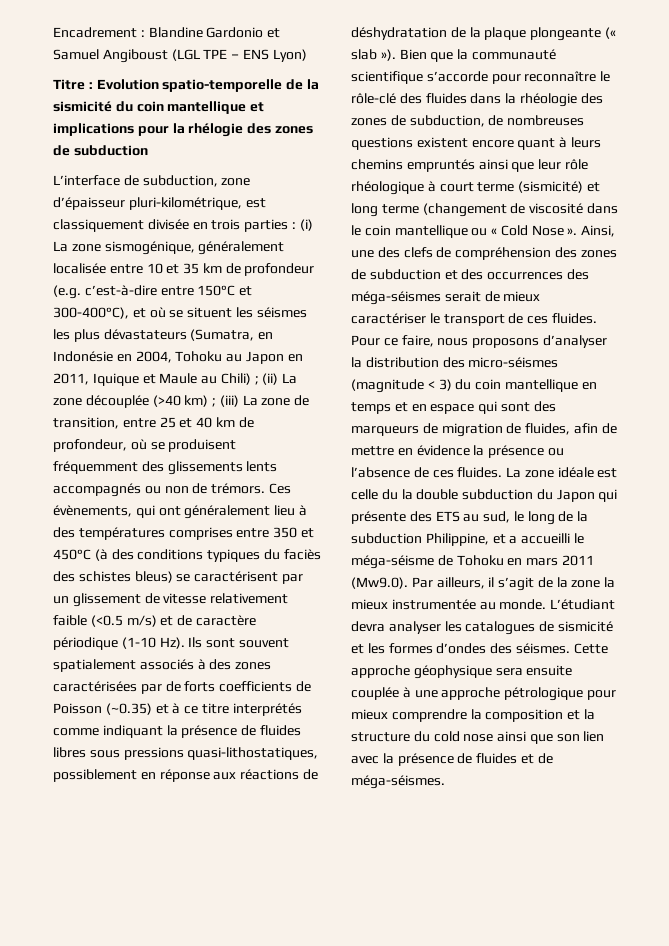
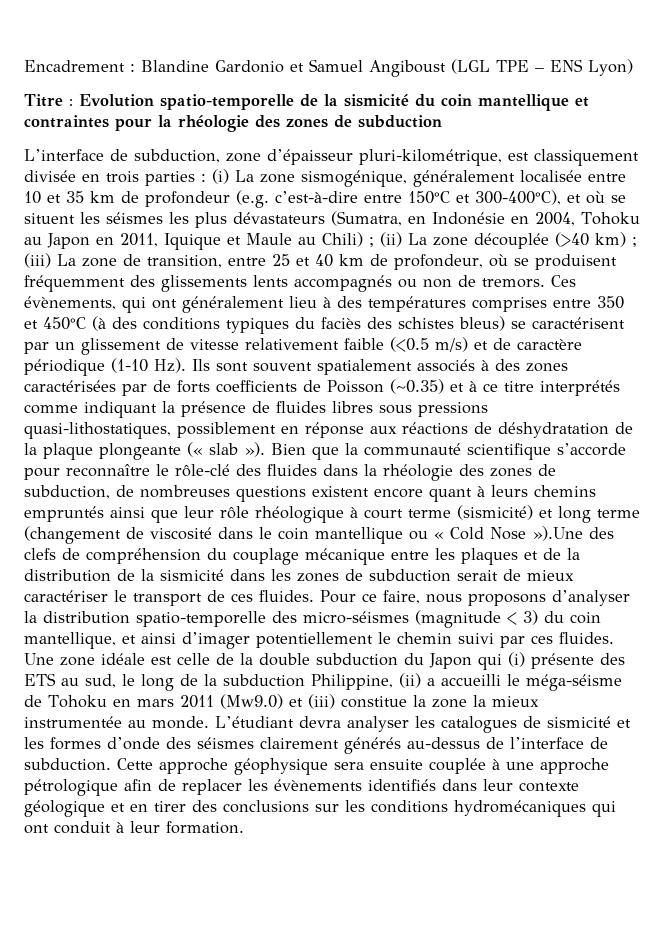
- Titre : Evolution spatio-temporelle de la sismicité du coin mantellique et implications pour la rhélogie des zones de subduction
+ Titre : Evolution spatio-temporelle de la sismicité du coin mantellique et contraintes pour la rhéologie des zones de subduction
- (iii) La zone de transition, entre 25 et 40 km de profondeur, où se produisent fréquemment des glissements lents accompagnés ou non de trémors.
+ (iii) La zone de transition, entre 25 et 40 km de profondeur, où se produisent fréquemment des glissements lents accompagnés ou non de tremors.
- Bien que la communauté scientifique s’accorde pour reconnaître le rôle-clé des fluides dans la rhéologie des zones de subduction, de nombreuses questions existent encore quant à leurs chemins empruntés ainsi que leur rôle rhéologique à court terme (sismicité) et long terme (changement de viscosité dans le coin mantellique ou « Cold Nose ». Ainsi, une des clefs de compréhension des zones de subduction et des occurrences des méga-séismes serait de mieux caractériser le transport de ces fluides.
+ Bien que la communauté scientifique s’accorde pour reconnaître le rôle-clé des fluides dans la rhéologie des zones de subduction, de nombreuses questions existent encore quant à leurs chemins empruntés ainsi que leur rôle rhéologique à court terme (sismicité) et long terme (changement de viscosité dans le coin mantellique ou « Cold Nose »).Une des clefs de compréhension du couplage mécanique entre les plaques et de la distribution de la sismicité dans les zones de subduction serait de mieux caractériser le transport de ces fluides.
- Pour ce faire, nous proposons d’analyser la distribution des micro-séismes (magnitude < 3) du coin mantellique en temps et en espace qui sont des marqueurs de migration de fluides, afin de mettre en évidence la présence ou l’absence de ces fluides. La zone idéale est celle du la double subduction du Japon qui présente des ETS au sud, le long de la subduction Philippine, et a accueilli le méga-séisme de Tohoku en mars 2011 (Mw9.0). Par ailleurs, il s’agit de la zone la mieux instrumentée au monde.
+ Pour ce faire, nous proposons d’analyser la distribution spatio-temporelle des micro-séismes (magnitude < 3) du coin mantellique, et ainsi d’imager potentiellement le chemin suivi par ces fluides. Une zone idéale est celle de la double subduction du Japon qui (i) présente des ETS au sud, le long de la subduction Philippine, (ii) a accueilli le méga-séisme de Tohoku en mars 2011 (Mw9.0) et (iii) constitue la zone la mieux instrumentée au monde.
- L’étudiant devra analyser les catalogues de sismicité et les formes d’ondes des séismes.
+ L’étudiant devra analyser les catalogues de sismicité et les formes d’onde des séismes clairement générés au-dessus de l’interface de subduction.
- Cette approche géophysique sera ensuite couplée à une approche pétrologique pour mieux comprendre la composition et la structure du cold nose ainsi que son lien avec la présence de fluides et de méga-séismes.
+ Cette approche géophysique sera ensuite couplée à une approche pétrologique afin de replacer les évènements identifiés dans leur contexte géologique et en tirer des conclusions sur les conditions hydromécaniques qui ont conduit à leur formation.

